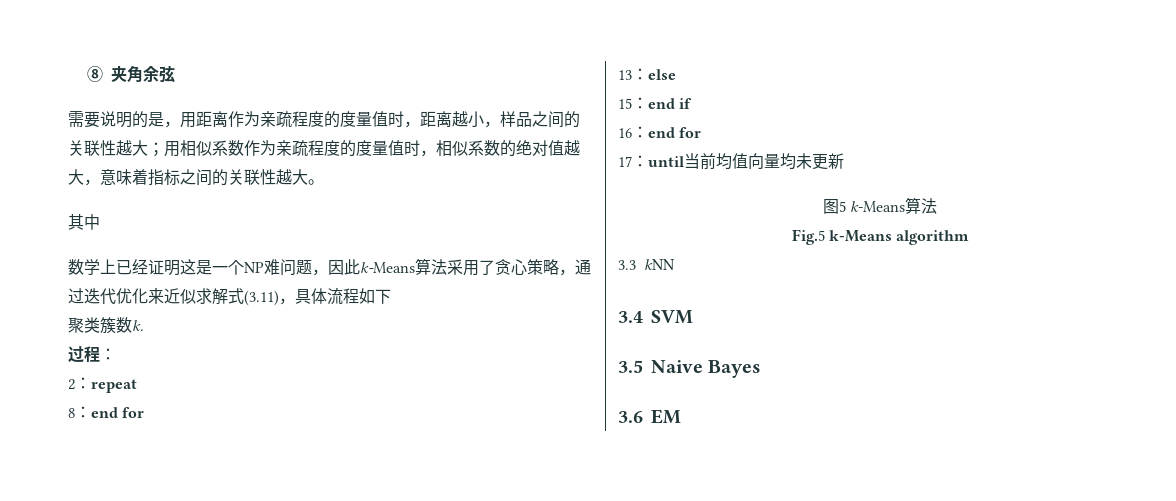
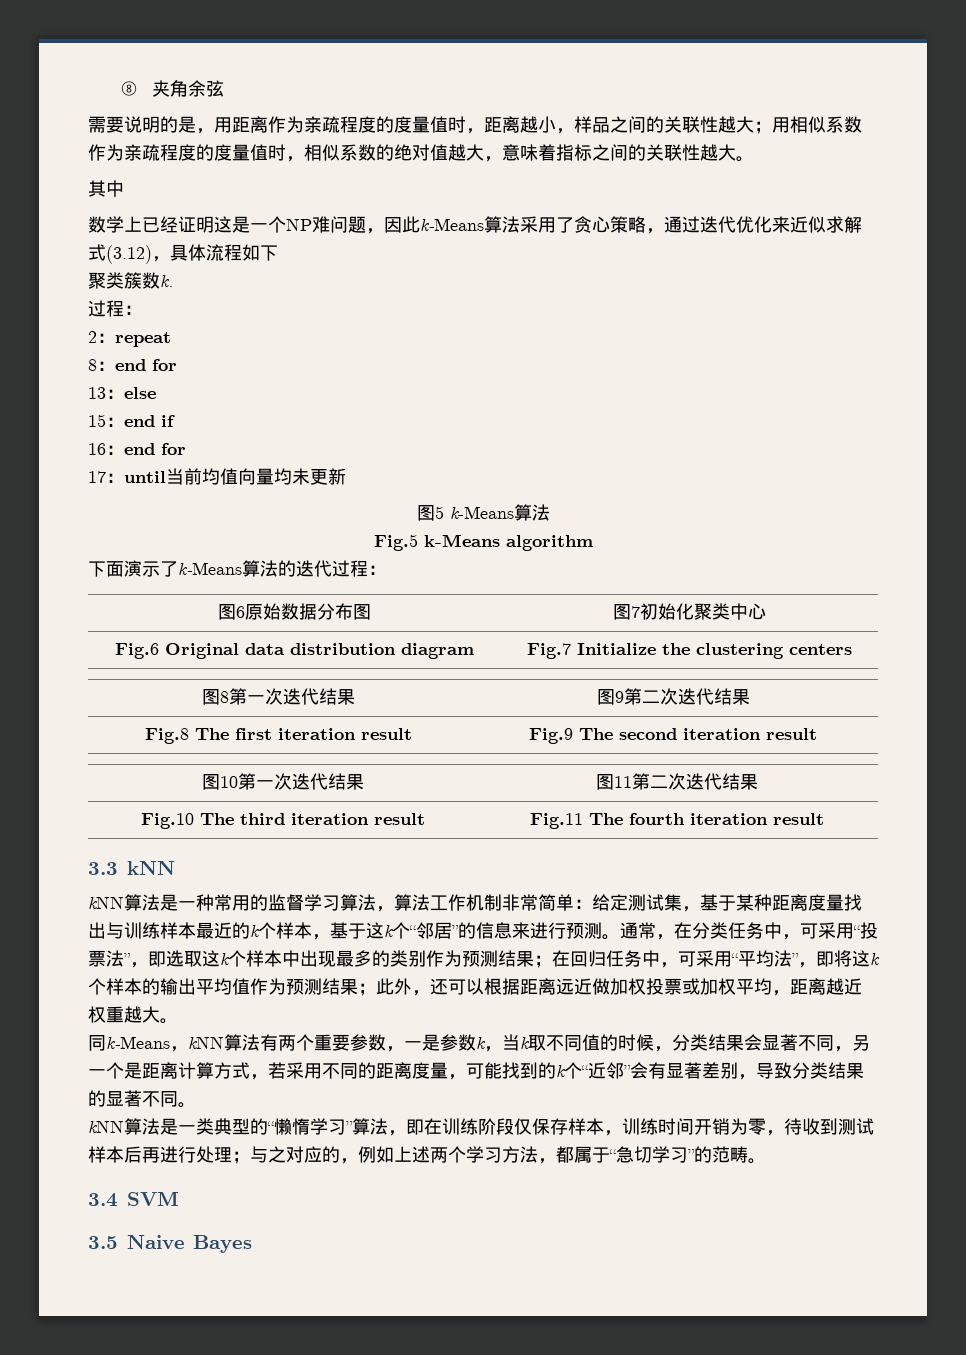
- 数学上已经证明这是一个NP难问题，因此k-Means算法采用了贪心策略，通过迭代优化来近似求解式(3.11)，具体流程如下
+ 数学上已经证明这是一个NP难问题，因此k-Means算法采用了贪心策略，通过迭代优化来近似求解式(3.12)，具体流程如下
+ 下面演示了k-Means算法的迭代过程：
+ 图6原始数据分布图 | 图7初始化聚类中心
+ Fig.6 Original data distribution diagram | Fig.7 Initialize the clustering centers
+ 图8第一次迭代结果 | 图9第二次迭代结果
+ Fig.8 The first iteration result | Fig.9 The second iteration result
+ 图10第一次迭代结果 | 图11第二次迭代结果
+ Fig.10 The third iteration result | Fig.11 The fourth iteration result
  3.3 kNN
+ kNN算法是一种常用的监督学习算法，算法工作机制非常简单：给定测试集，基于某种距离度量找出与训练样本最近的k个样本，基于这k个“邻居”的信息来进行预测。通常，在分类任务中，可采用“投票法”，即选取这k个样本中出现最多的类别作为预测结果；在回归任务中，可采用“平均法”，即将这k个样本的输出平均值作为预测结果；此外，还可以根据距离远近做加权投票或加权平均，距离越近权重越大。
+ 同k-Means，kNN算法有两个重要参数，一是参数k，当k取不同值的时候，分类结果会显著不同，另一个是距离计算方式，若采用不同的距离度量，可能找到的k个“近邻”会有显著差别，导致分类结果的显著不同。
+ kNN算法是一类典型的“懒惰学习”算法，即在训练阶段仅保存样本，训练时间开销为零，待收到测试样本后再进行处理；与之对应的，例如上述两个学习方法，都属于“急切学习”的范畴。
- 3.6 EM

